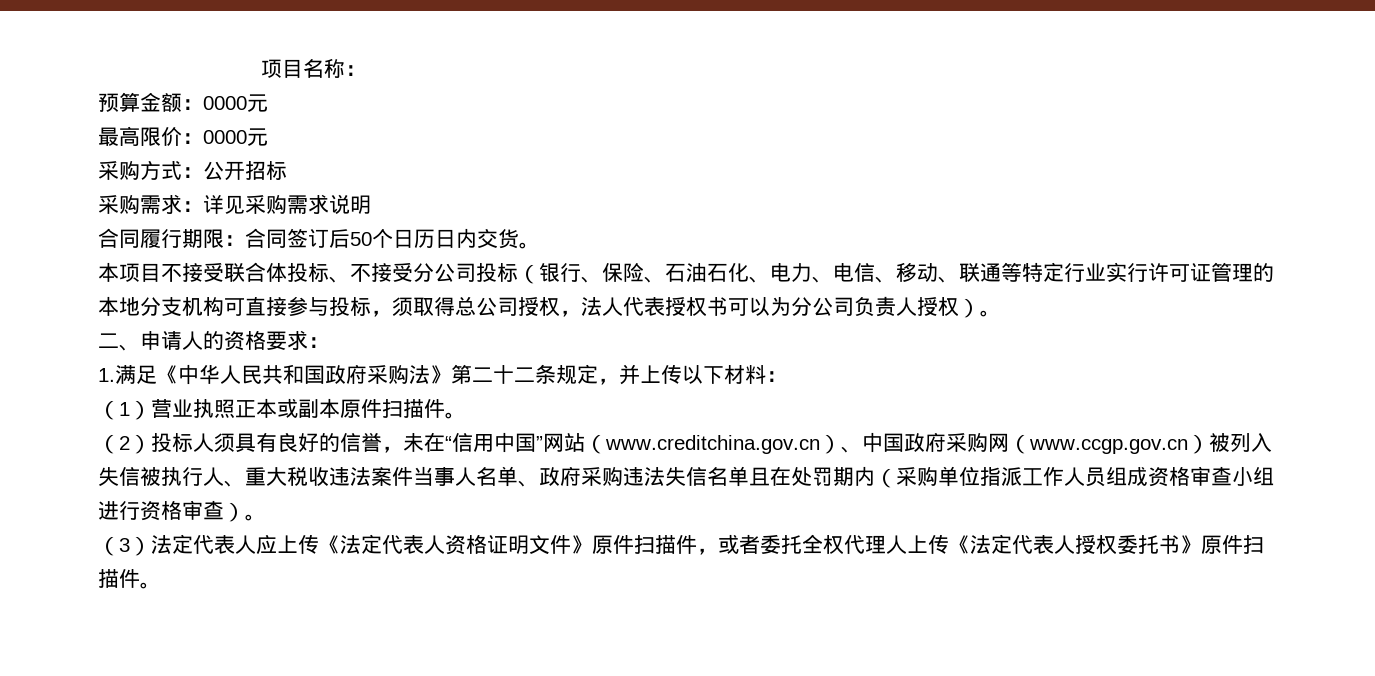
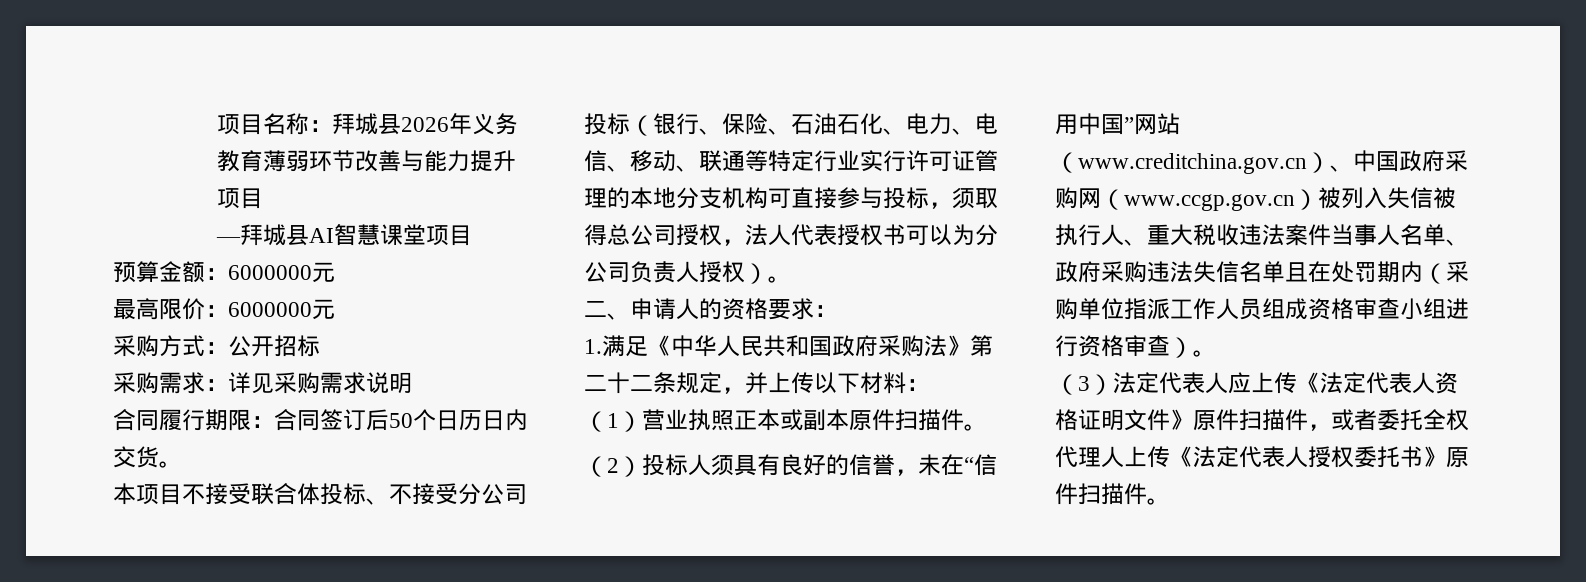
- 项目名称：
+ 项目名称：拜城县2026年义务教育薄弱环节改善与能力提升项目
+ —拜城县AI智慧课堂项目
- 预算金额：0000元
+ 预算金额：6000000元
- 最高限价：0000元
+ 最高限价：6000000元

